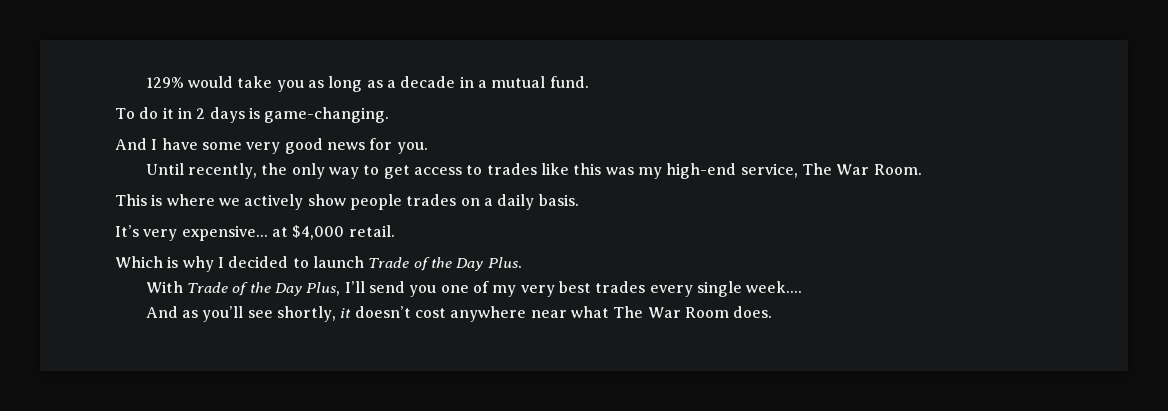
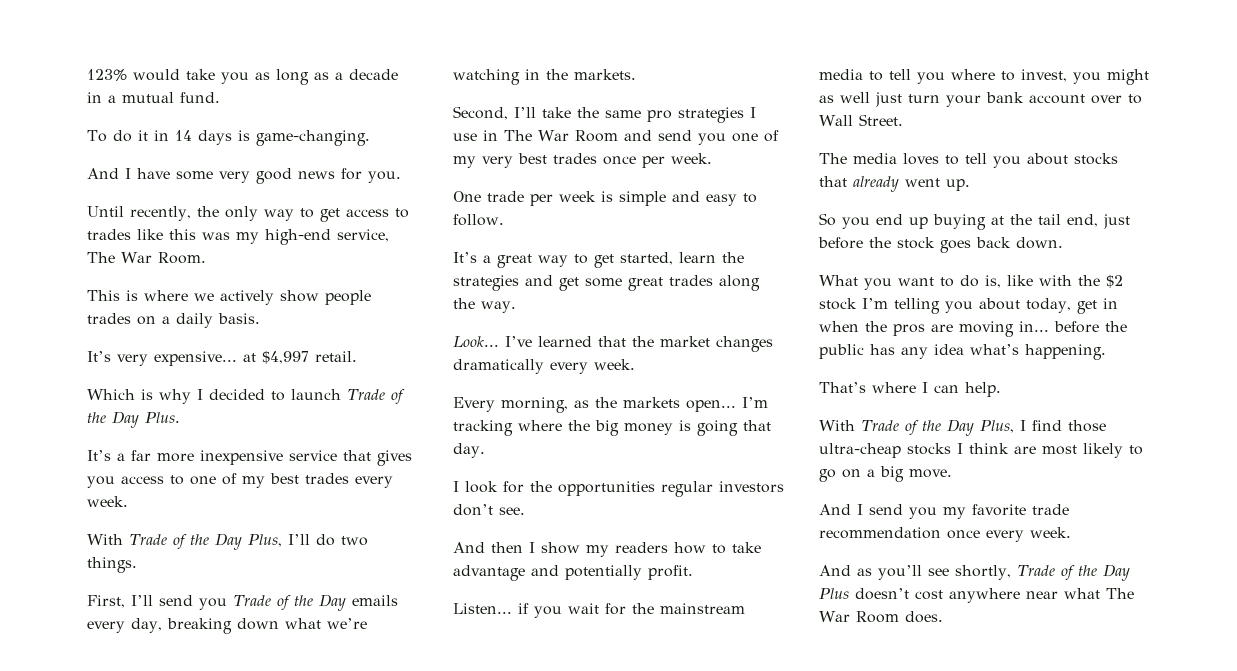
- 129% would take you as long as a decade in a mutual fund.
+ 123% would take you as long as a decade in a mutual fund.
- To do it in 2 days is game-changing.
+ To do it in 14 days is game-changing.
- It’s very expensive... at $4,000 retail.
+ It’s very expensive... at $4,997 retail.
+ It’s a far more inexpensive service that gives you access to one of my best trades every week.
- With Trade of the Day Plus, I’ll send you one of my very best trades every single week....
+ With Trade of the Day Plus, I’ll do two things.
+ First, I’ll send you Trade of the Day emails every day, breaking down what we’re watching in the markets.
+ Second, I’ll take the same pro strategies I use in The War Room and send you one of my very best trades once per week.
+ One trade per week is simple and easy to follow.
+ It’s a great way to get started, learn the strategies and get some great trades along the way.
+ Look... I’ve learned that the market changes dramatically every week.
+ Every morning, as the markets open... I’m tracking where the big money is going that day.
+ I look for the opportunities regular investors don’t see.
+ And then I show my readers how to take advantage and potentially profit.
+ Listen... if you wait for the mainstream media to tell you where to invest, you might as well just turn your bank account over to Wall Street.
+ The media loves to tell you about stocks that already went up.
+ So you end up buying at the tail end, just before the stock goes back down.
+ What you want to do is, like with the $2 stock I’m telling you about today, get in when the pros are moving in... before the public has any idea what’s happening.
+ That’s where I can help.
+ With Trade of the Day Plus, I find those ultra-cheap stocks I think are most likely to go on a big move.
+ And I send you my favorite trade recommendation once every week.
- And as you’ll see shortly, it doesn’t cost anywhere near what The War Room does.
+ And as you’ll see shortly, Trade of the Day Plus doesn’t cost anywhere near what The War Room does.

